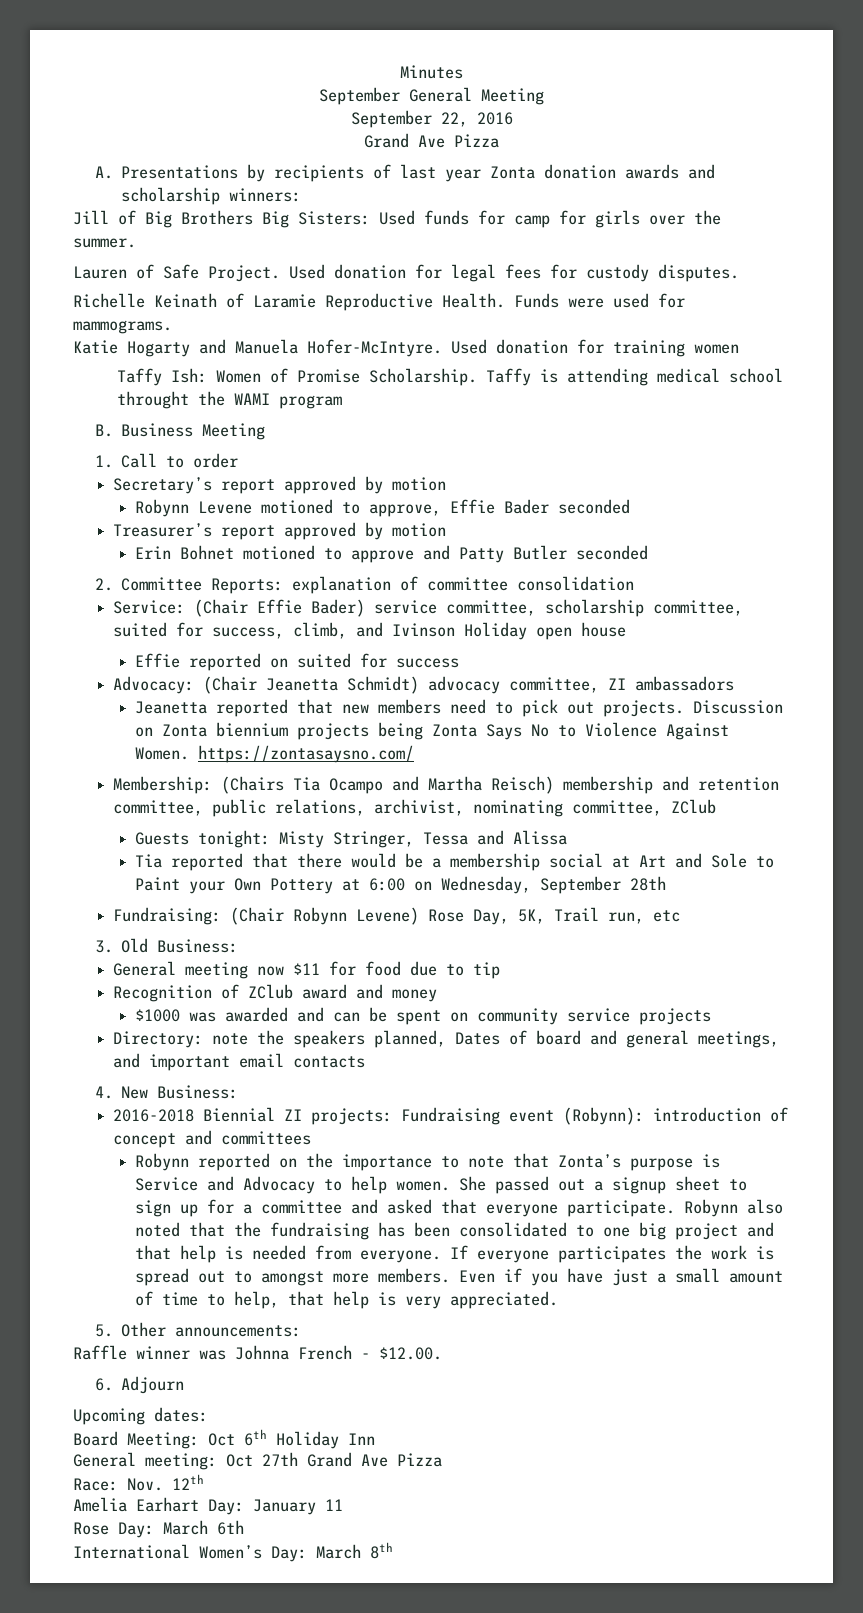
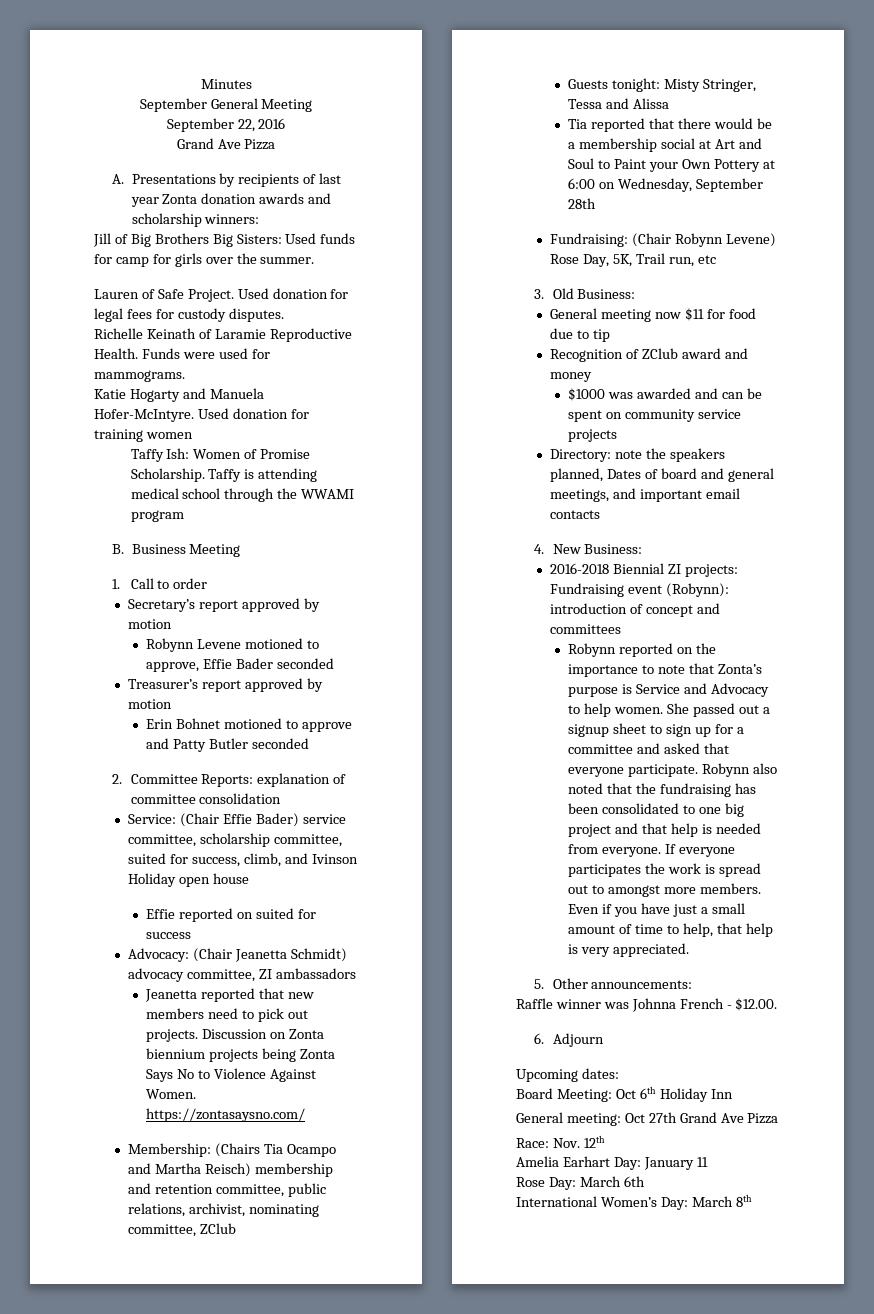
- Taffy is attending medical school throught the WAMI program
+ Taffy is attending medical school through the WWAMI program
- Tia reported that there would be a membership social at Art and Sole to Paint your Own Pottery at 6:00 on Wednesday, September 28th
+ Tia reported that there would be a membership social at Art and Soul to Paint your Own Pottery at 6:00 on Wednesday, September 28th

